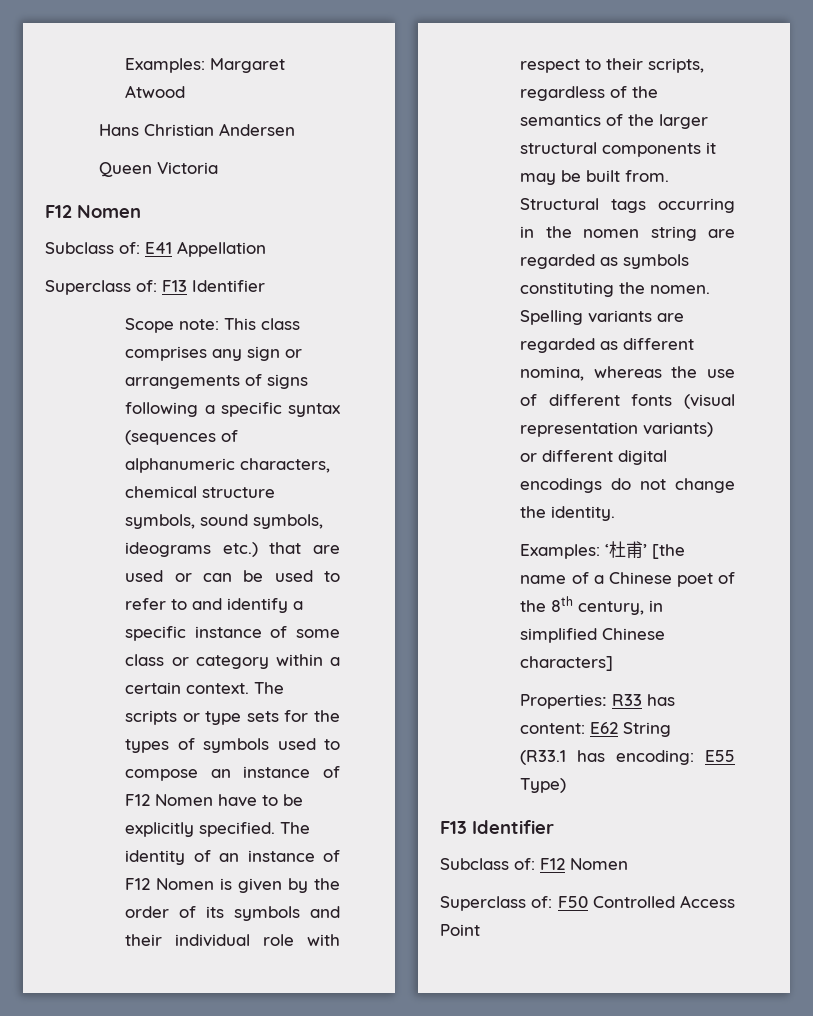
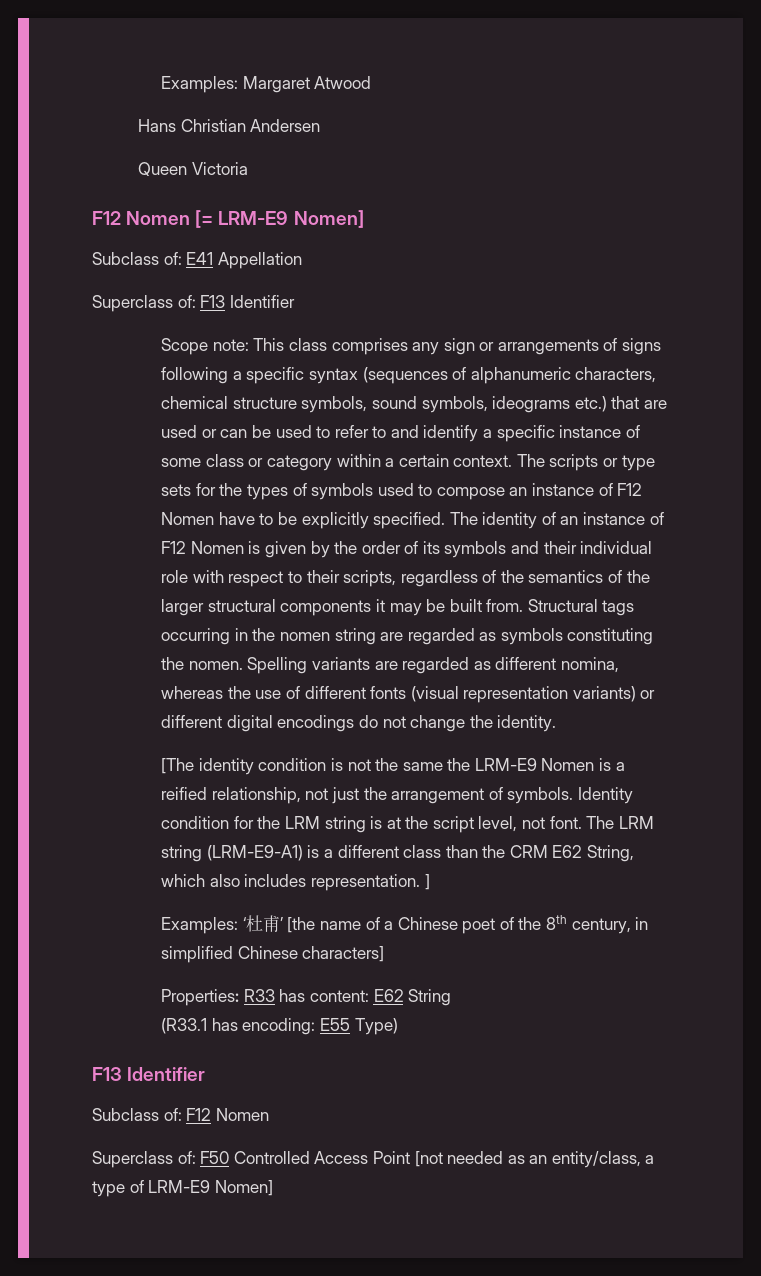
  Queen Victoria
- F12 Nomen
+ F12 Nomen [= LRM-E9 Nomen]
+ [The identity condition is not the same the LRM-E9 Nomen is a reified relationship, not just the arrangement of symbols. Identity condition for the LRM string is at the script level, not font. The LRM string (LRM-E9-A1) is a different class than the CRM E62 String, which also includes representation. ]
- Superclass of: F50 Controlled Access Point
+ Superclass of: F50 Controlled Access Point [not needed as an entity/class, a type of LRM-E9 Nomen]

